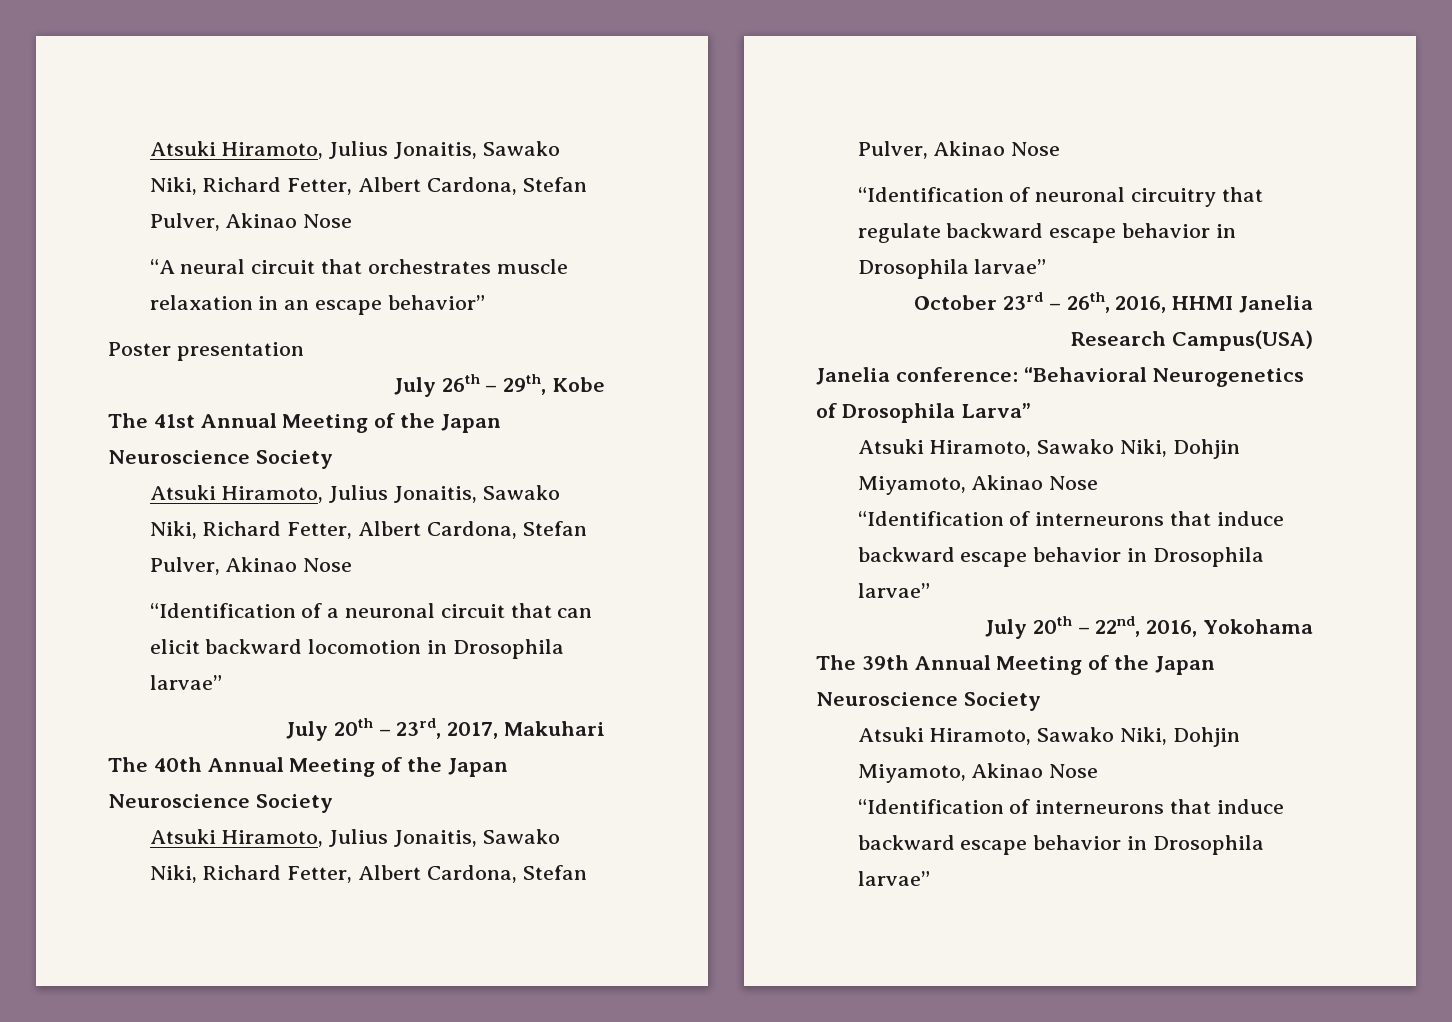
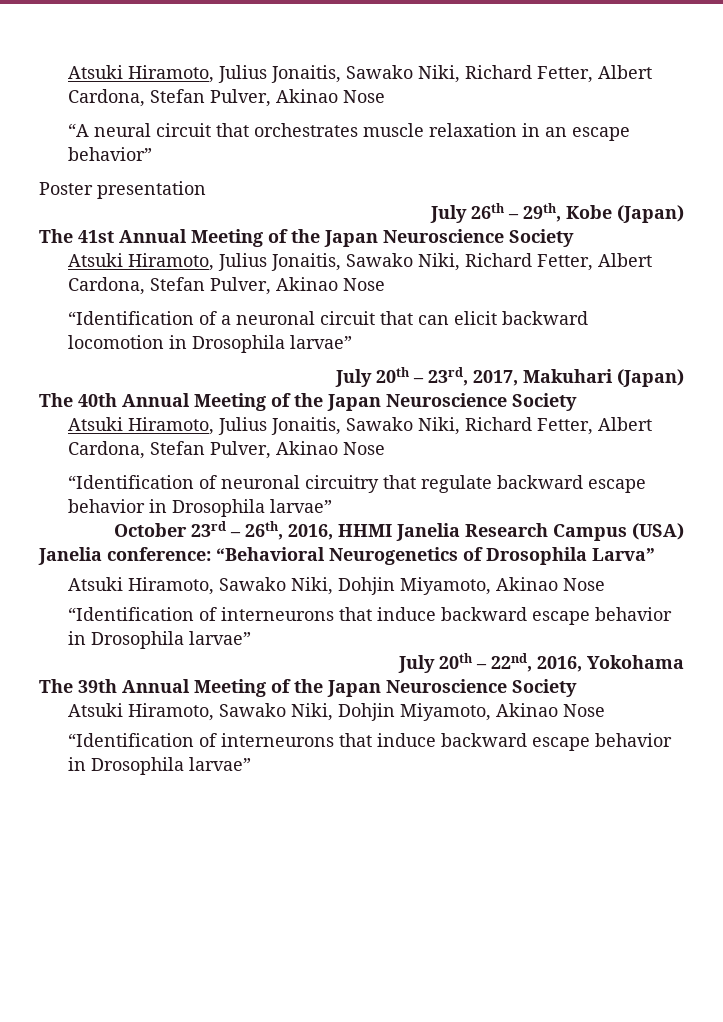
- July 26th – 29th, Kobe
+ July 26th – 29th, Kobe (Japan)
- July 20th – 23rd, 2017, Makuhari
+ July 20th – 23rd, 2017, Makuhari (Japan)
- October 23rd – 26th, 2016, HHMI Janelia Research Campus(USA)
+ October 23rd – 26th, 2016, HHMI Janelia Research Campus (USA)

